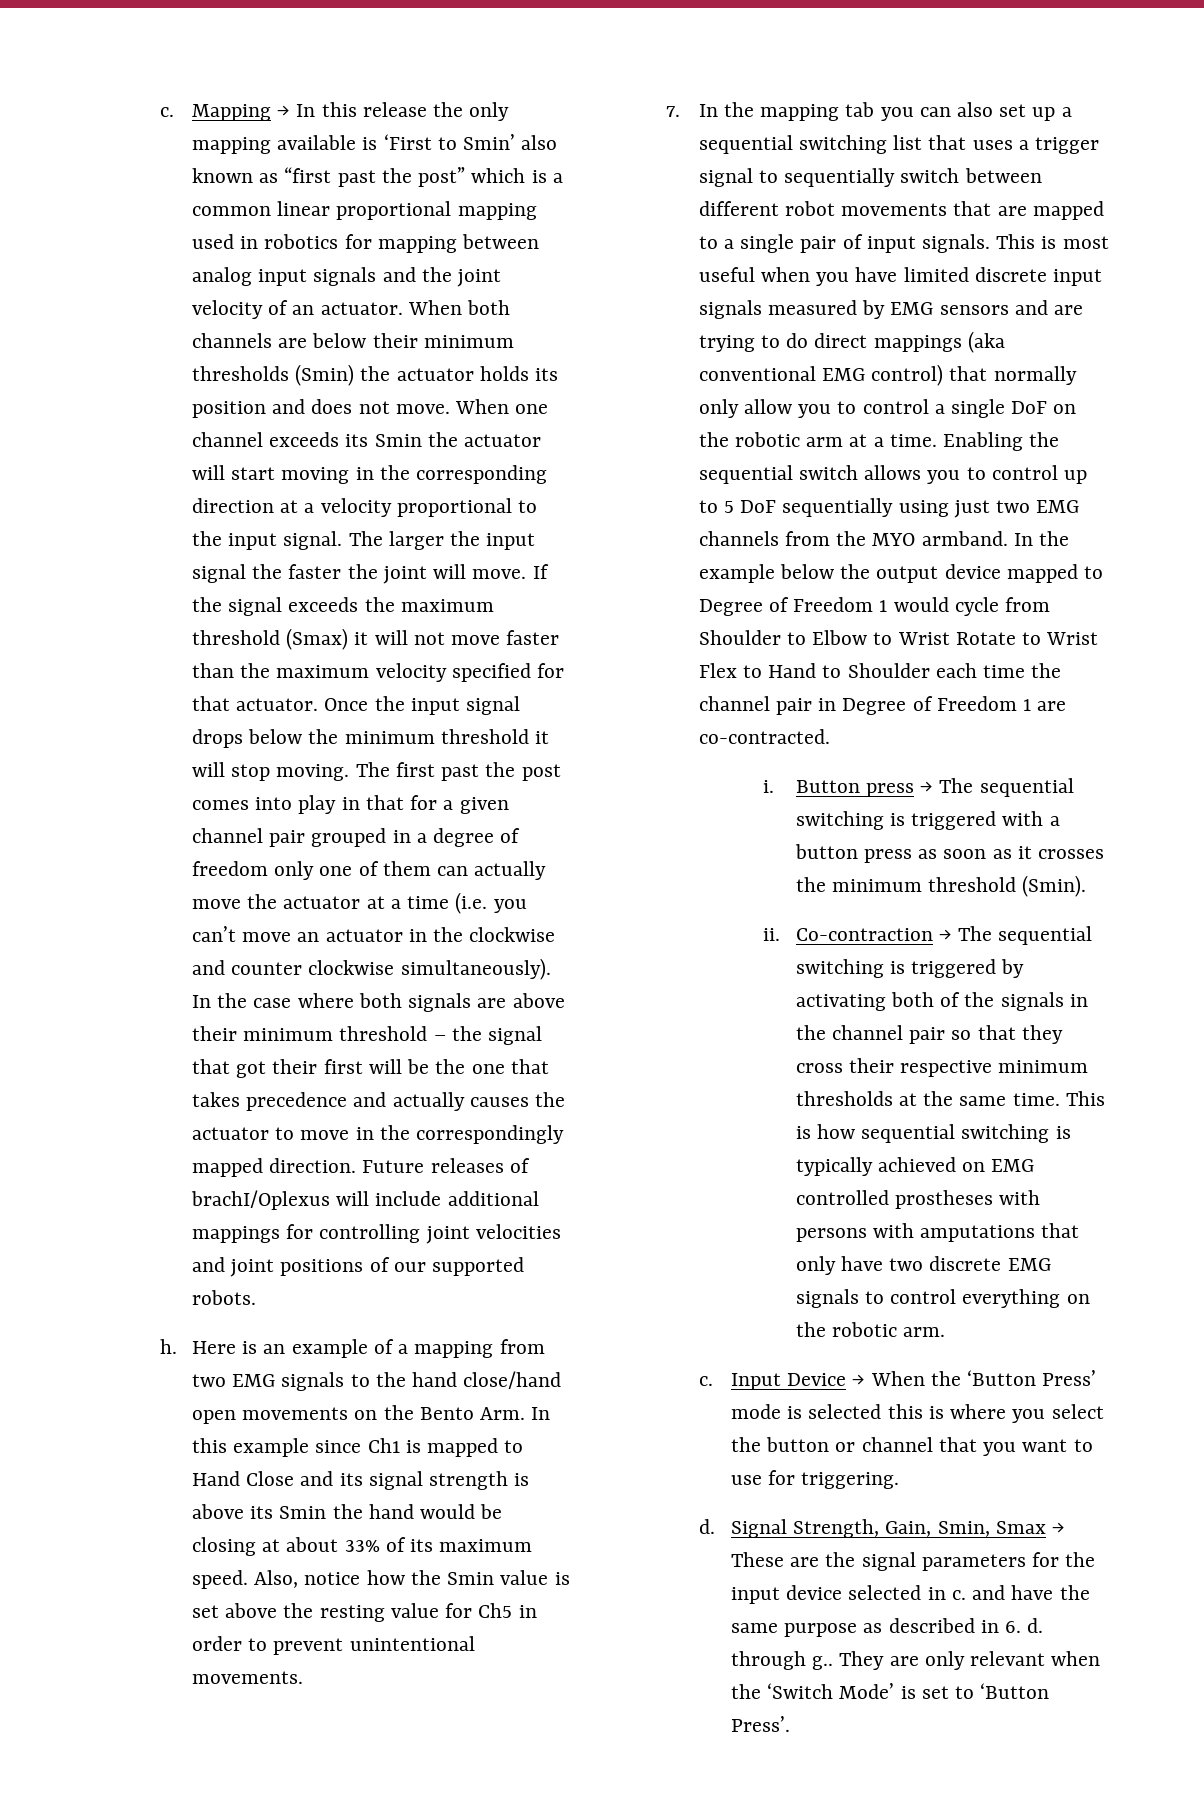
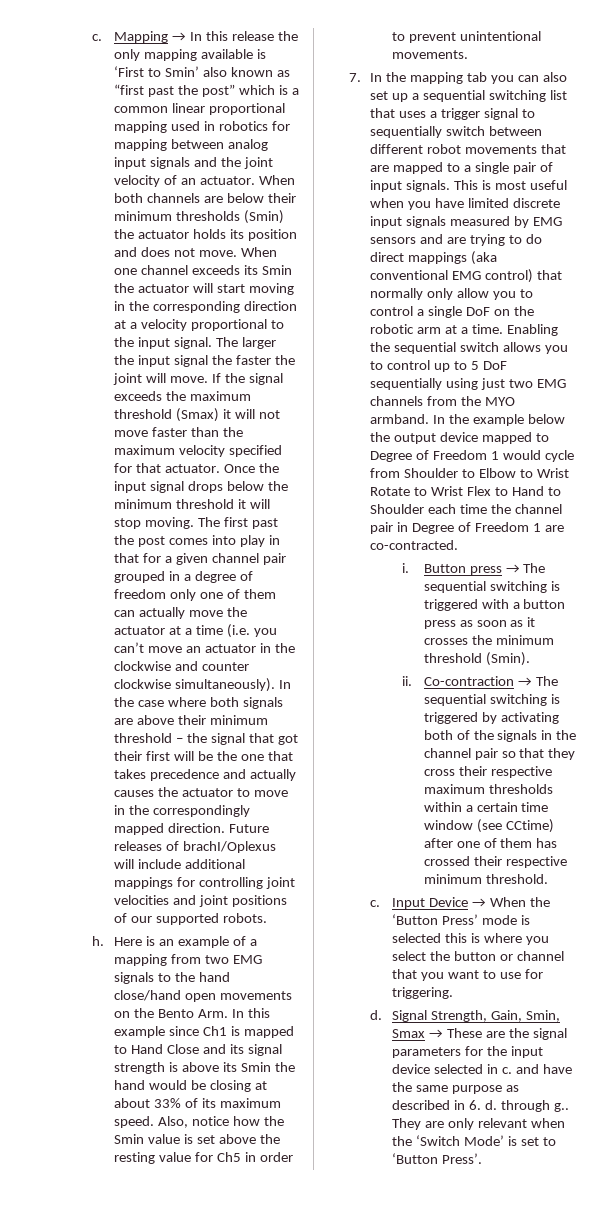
- Co-contraction → The sequential switching is triggered by activating both of the signals in the channel pair so that they cross their respective minimum thresholds at the same time. This is how sequential switching is typically achieved on EMG controlled prostheses with persons with amputations that only have two discrete EMG signals to control everything on the robotic arm.
+ Co-contraction → The sequential switching is triggered by activating both of the signals in the channel pair so that they cross their respective maximum thresholds within a certain time window (see CCtime) after one of them has crossed their respective minimum threshold.

